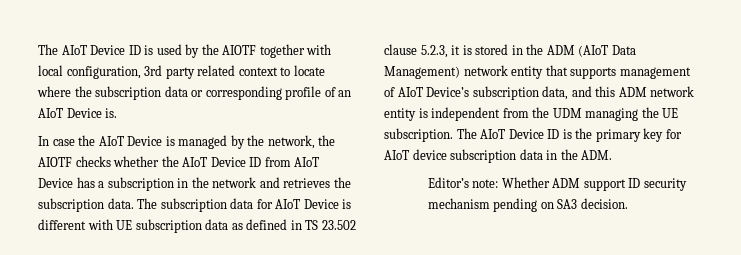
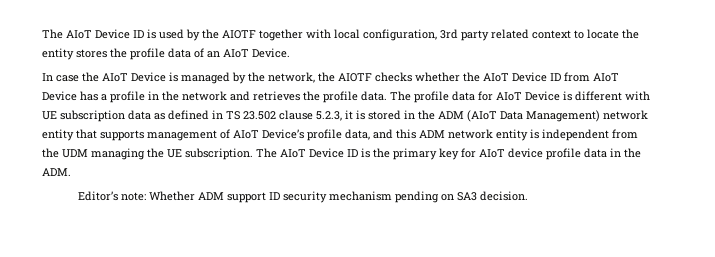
- The AIoT Device ID is used by the AIOTF together with local configuration, 3rd party related context to locate where the subscription data or corresponding profile of an AIoT Device is.
+ The AIoT Device ID is used by the AIOTF together with local configuration, 3rd party related context to locate the entity stores the profile data of an AIoT Device.
- In case the AIoT Device is managed by the network, the AIOTF checks whether the AIoT Device ID from AIoT Device has a subscription in the network and retrieves the subscription data.
+ In case the AIoT Device is managed by the network, the AIOTF checks whether the AIoT Device ID from AIoT Device has a profile in the network and retrieves the profile data.
- The subscription data for AIoT Device is different with UE subscription data as defined in TS 23.502 clause 5.2.3, it is stored in the ADM (AIoT Data Management) network entity that supports management of AIoT Device’s subscription data, and this ADM network entity is independent from the UDM managing the UE subscription.
+ The profile data for AIoT Device is different with UE subscription data as defined in TS 23.502 clause 5.2.3, it is stored in the ADM (AIoT Data Management) network entity that supports management of AIoT Device’s profile data, and this ADM network entity is independent from the UDM managing the UE subscription.
- The AIoT Device ID is the primary key for AIoT device subscription data in the ADM.
+ The AIoT Device ID is the primary key for AIoT device profile data in the ADM.

